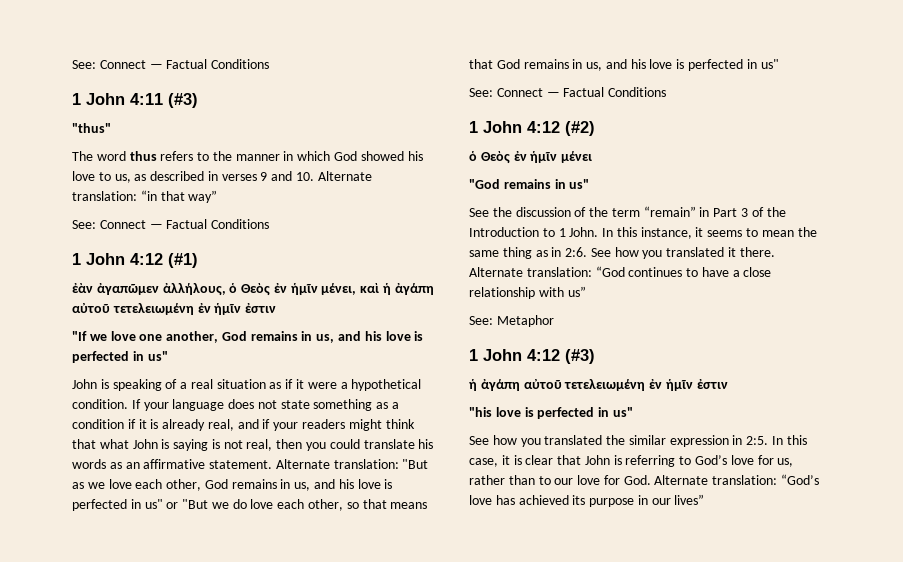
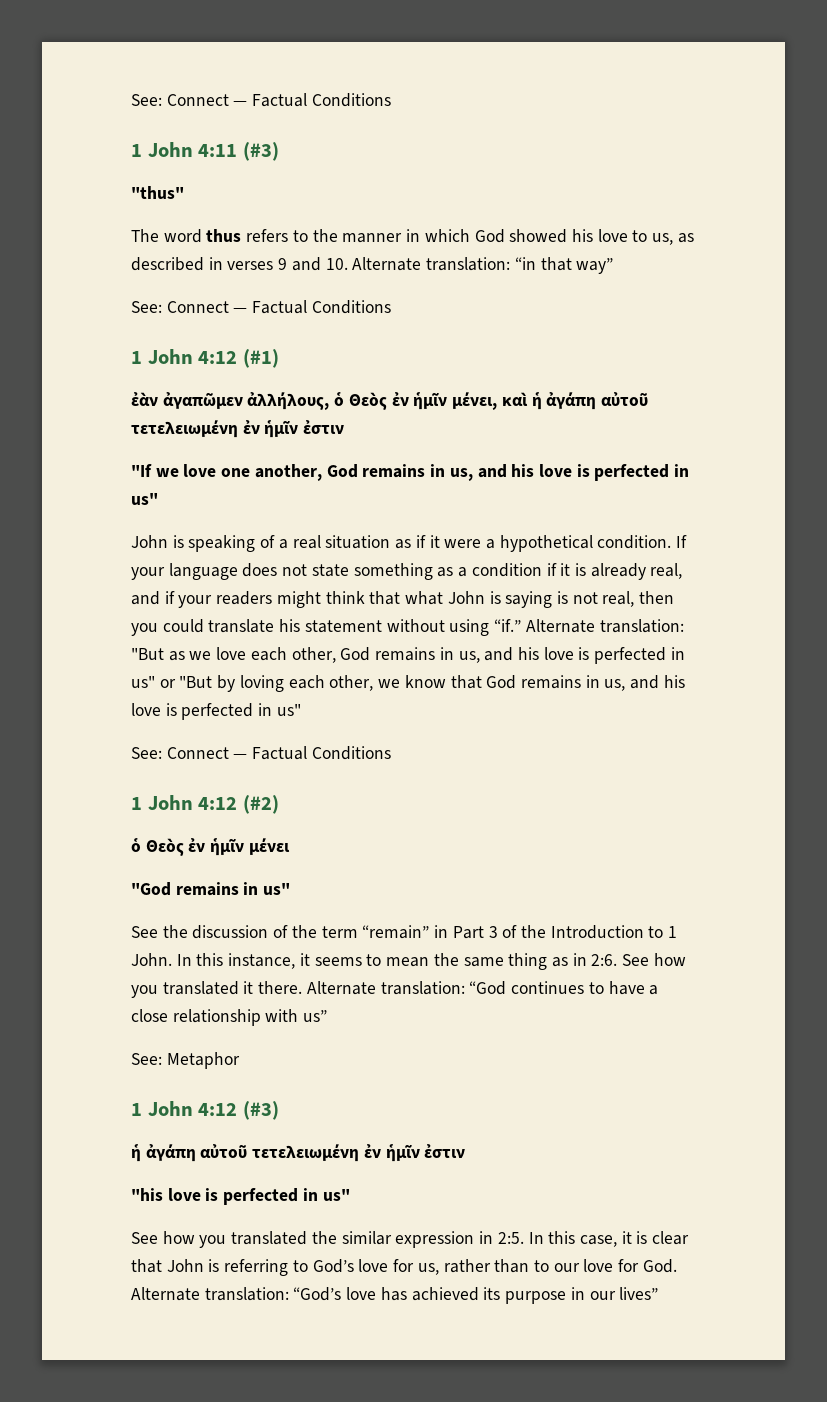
- If your language does not state something as a condition if it is already real, and if your readers might think that what John is saying is not real, then you could translate his words as an affirmative statement.
+ If your language does not state something as a condition if it is already real, and if your readers might think that what John is saying is not real, then you could translate his statement without using “if.”
- Alternate translation: "But as we love each other, God remains in us, and his love is perfected in us" or "But we do love each other, so that means that God remains in us, and his love is perfected in us"
+ Alternate translation: "But as we love each other, God remains in us, and his love is perfected in us" or "But by loving each other, we know that God remains in us, and his love is perfected in us"

